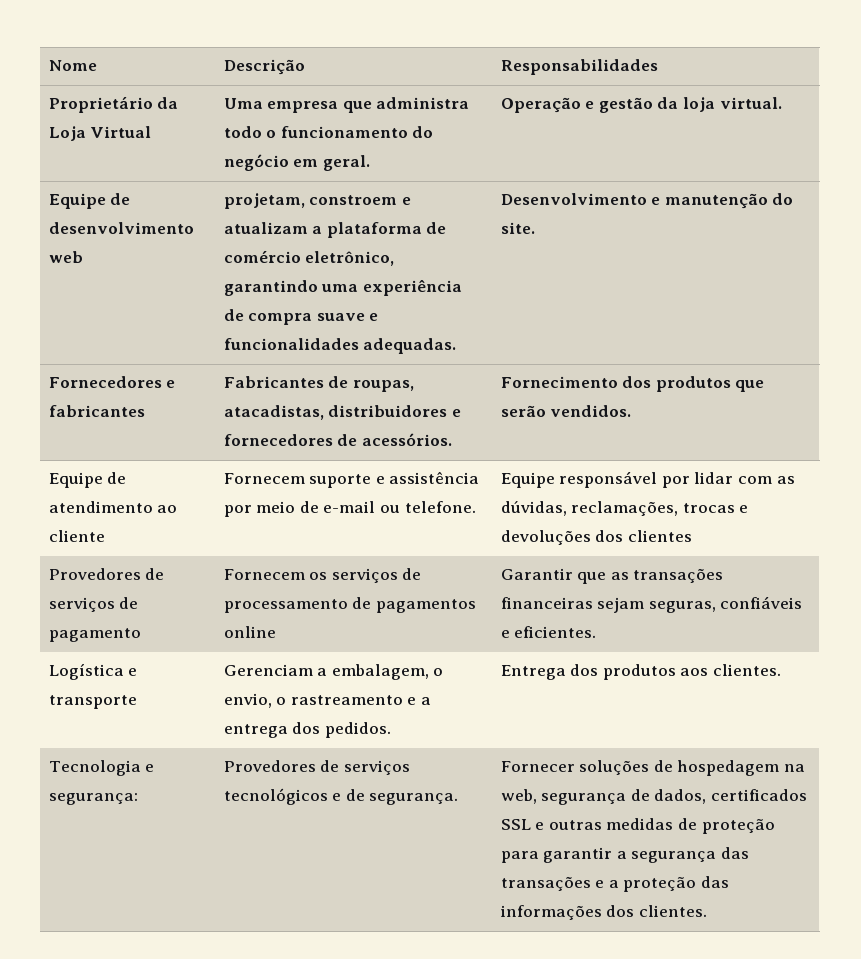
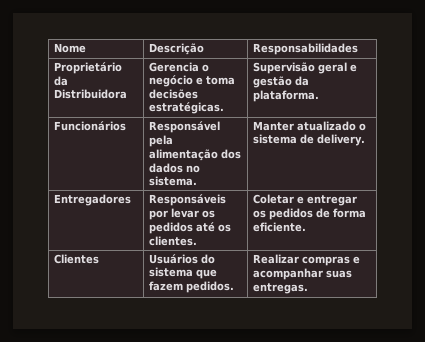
- Proprietário da Loja Virtual | Uma empresa que administra todo o funcionamento do negócio em geral. | Operação e gestão da loja virtual.
- Equipe de desenvolvimento web | projetam, constroem e atualizam a plataforma de comércio eletrônico, garantindo uma experiência de compra suave e funcionalidades adequadas. | Desenvolvimento e manutenção do site.
- Fornecedores e fabricantes | Fabricantes de roupas, atacadistas, distribuidores e fornecedores de acessórios. | Fornecimento dos produtos que serão vendidos.
- Equipe de atendimento ao cliente | Fornecem suporte e assistência por meio de e-mail ou telefone. | Equipe responsável por lidar com as dúvidas, reclamações, trocas e devoluções dos clientes
- Provedores de serviços de pagamento | Fornecem os serviços de processamento de pagamentos online | Garantir que as transações financeiras sejam seguras, confiáveis e eficientes.
- Logística e transporte | Gerenciam a embalagem, o envio, o rastreamento e a entrega dos pedidos. | Entrega dos produtos aos clientes.
- Tecnologia e segurança: | Provedores de serviços tecnológicos e de segurança. | Fornecer soluções de hospedagem na web, segurança de dados, certificados SSL e outras medidas de proteção para garantir a segurança das transações e a proteção das informações dos clientes.
+ Proprietário da Distribuidora | Gerencia o negócio e toma decisões estratégicas. | Supervisão geral e gestão da plataforma.
+ Funcionários | Responsável pela alimentação dos dados no sistema. | Manter atualizado o sistema de delivery.
+ Entregadores | Responsáveis por levar os pedidos até os clientes. | Coletar e entregar os pedidos de forma eficiente.
+ Clientes | Usuários do sistema que fazem pedidos. | Realizar compras e acompanhar suas entregas.

